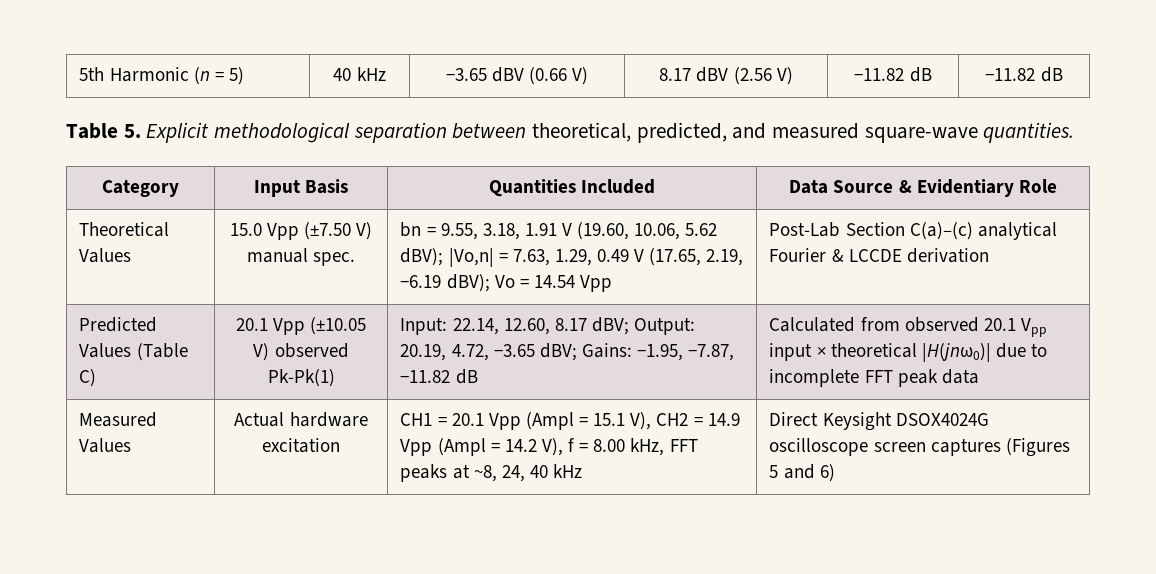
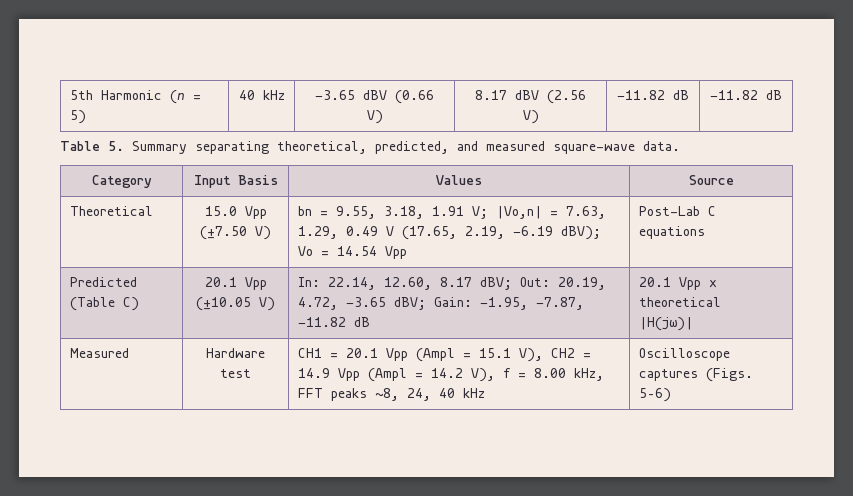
- Table 5. Explicit methodological separation between theoretical, predicted, and measured square-wave quantities.
+ Table 5. Summary separating theoretical, predicted, and measured square-wave data.
- Category | Input Basis | Quantities Included | Data Source & Evidentiary Role
+ Category | Input Basis | Values | Source
- Theoretical Values | 15.0 Vpp (±7.50 V) manual spec. | bn = 9.55, 3.18, 1.91 V (19.60, 10.06, 5.62 dBV); |Vo,n| = 7.63, 1.29, 0.49 V (17.65, 2.19, −6.19 dBV); Vo = 14.54 Vpp | Post-Lab Section C(a)–(c) analytical Fourier & LCCDE derivation
+ Theoretical | 15.0 Vpp (±7.50 V) | bn = 9.55, 3.18, 1.91 V; |Vo,n| = 7.63, 1.29, 0.49 V (17.65, 2.19, −6.19 dBV); Vo = 14.54 Vpp | Post-Lab C equations
- Predicted Values (Table C) | 20.1 Vpp (±10.05 V) observed Pk-Pk(1) | Input: 22.14, 12.60, 8.17 dBV; Output: 20.19, 4.72, −3.65 dBV; Gains: −1.95, −7.87, −11.82 dB | Calculated from observed 20.1 Vpp input × theoretical |H(jnω0)| due to incomplete FFT peak data
- Measured Values | Actual hardware excitation | CH1 = 20.1 Vpp (Ampl = 15.1 V), CH2 = 14.9 Vpp (Ampl = 14.2 V), f = 8.00 kHz, FFT peaks at ~8, 24, 40 kHz | Direct Keysight DSOX4024G oscilloscope screen captures (Figures 5 and 6)
+ Predicted (Table C) | 20.1 Vpp (±10.05 V) | In: 22.14, 12.60, 8.17 dBV; Out: 20.19, 4.72, −3.65 dBV; Gain: −1.95, −7.87, −11.82 dB | 20.1 Vpp × theoretical |H(jω)|
+ Measured | Hardware test | CH1 = 20.1 Vpp (Ampl = 15.1 V), CH2 = 14.9 Vpp (Ampl = 14.2 V), f = 8.00 kHz, FFT peaks ~8, 24, 40 kHz | Oscilloscope captures (Figs. 5–6)

